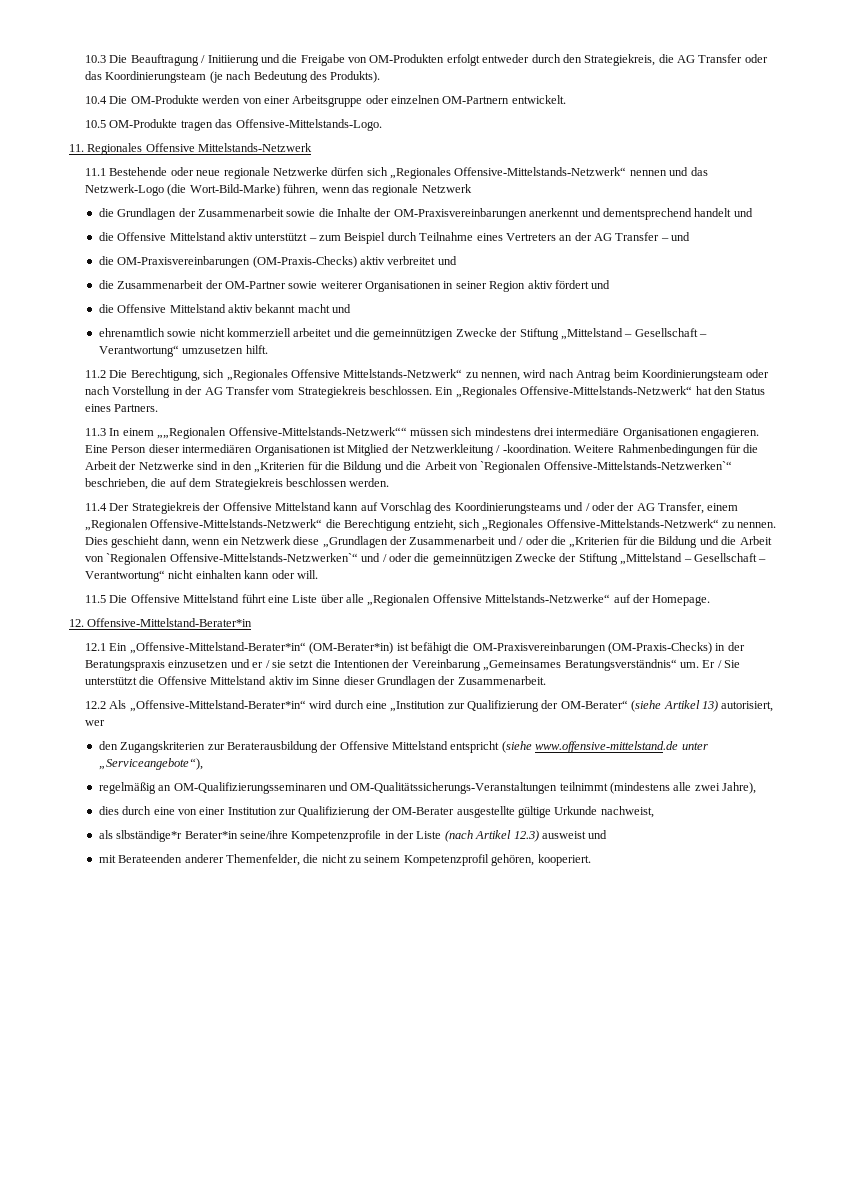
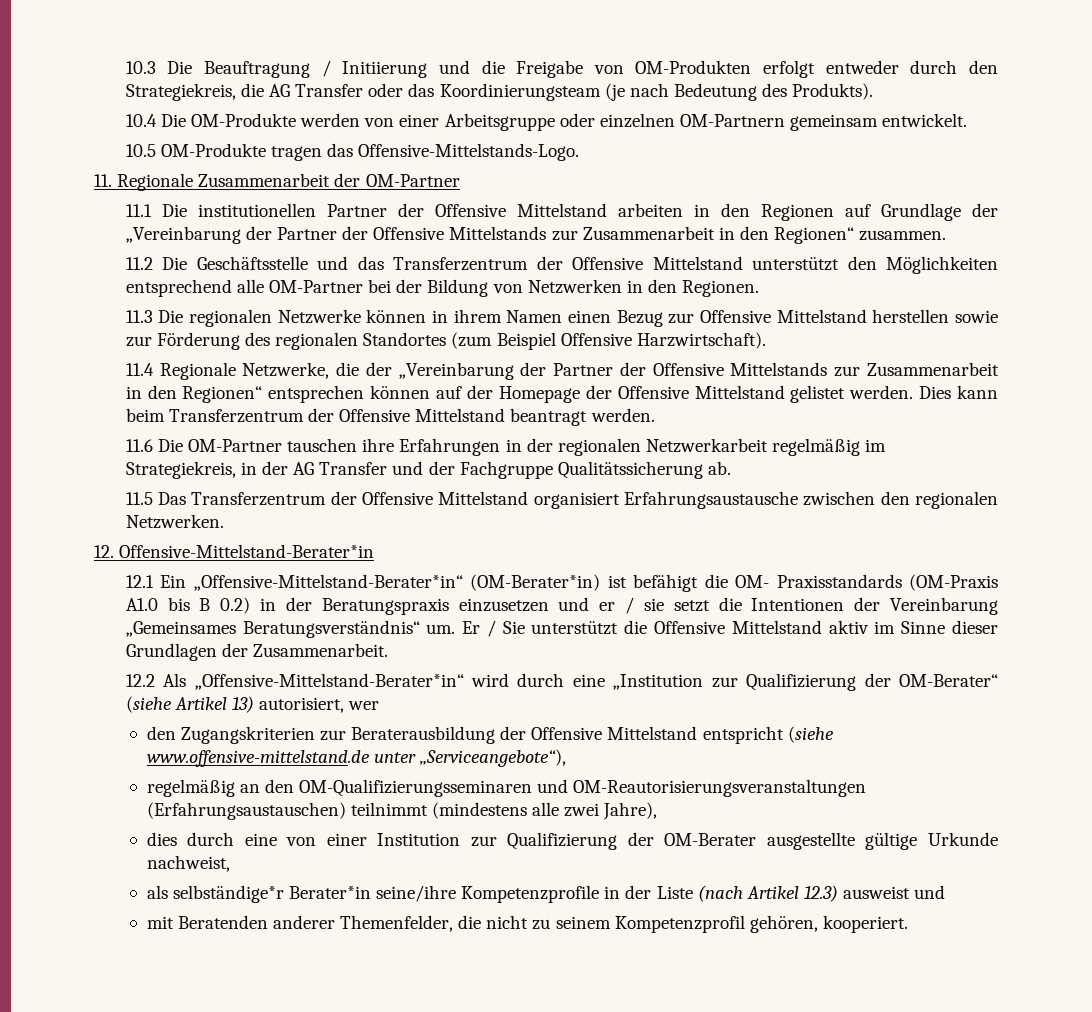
- 10.4 Die OM-Produkte werden von einer Arbeitsgruppe oder einzelnen OM-Partnern entwickelt.
+ 10.4 Die OM-Produkte werden von einer Arbeitsgruppe oder einzelnen OM-Partnern gemeinsam entwickelt.
- 11. Regionales Offensive Mittelstands-Netzwerk
- 11.1 Bestehende oder neue regionale Netzwerke dürfen sich „Regionales Offensive-Mittelstands-Netzwerk“ nennen und das Netzwerk-Logo (die Wort-Bild-Marke) führen, wenn das regionale Netzwerk
- die Grundlagen der Zusammenarbeit sowie die Inhalte der OM-Praxisvereinbarungen anerkennt und dementsprechend handelt und
- die Offensive Mittelstand aktiv unterstützt – zum Beispiel durch Teilnahme eines Vertreters an der AG Transfer – und
- die OM-Praxisvereinbarungen (OM-Praxis-Checks) aktiv verbreitet und
- die Zusammenarbeit der OM-Partner sowie weiterer Organisationen in seiner Region aktiv fördert und
- die Offensive Mittelstand aktiv bekannt macht und
- ehrenamtlich sowie nicht kommerziell arbeitet und die gemeinnützigen Zwecke der Stiftung „Mittelstand – Gesellschaft – Verantwortung“ umzusetzen hilft.
- 11.2 Die Berechtigung, sich „Regionales Offensive Mittelstands-Netzwerk“ zu nennen, wird nach Antrag beim Koordinierungsteam oder nach Vorstellung in der AG Transfer vom Strategiekreis beschlossen. Ein „Regionales Offensive-Mittelstands-Netzwerk“ hat den Status eines Partners.
- 11.3 In einem „„Regionalen Offensive-Mittelstands-Netzwerk““ müssen sich mindestens drei intermediäre Organisationen engagieren. Eine Person dieser intermediären Organisationen ist Mitglied der Netzwerkleitung / -koordination. Weitere Rahmenbedingungen für die Arbeit der Netzwerke sind in den „Kriterien für die Bildung und die Arbeit von `Regionalen Offensive-Mittelstands-Netzwerken`“ beschrieben, die auf dem Strategiekreis beschlossen werden.
- 11.4 Der Strategiekreis der Offensive Mittelstand kann auf Vorschlag des Koordinierungsteams und / oder der AG Transfer, einem „Regionalen Offensive-Mittelstands-Netzwerk“ die Berechtigung entzieht, sich „Regionales Offensive-Mittelstands-Netzwerk“ zu nennen. Dies geschieht dann, wenn ein Netzwerk diese „Grundlagen der Zusammenarbeit und / oder die „Kriterien für die Bildung und die Arbeit von `Regionalen Offensive-Mittelstands-Netzwerken`“ und / oder die gemeinnützigen Zwecke der Stiftung „Mittelstand – Gesellschaft – Verantwortung“ nicht einhalten kann oder will.
- 11.5 Die Offensive Mittelstand führt eine Liste über alle „Regionalen Offensive Mittelstands-Netzwerke“ auf der Homepage.
+ 11. Regionale Zusammenarbeit der OM-Partner
+ 11.1 Die institutionellen Partner der Offensive Mittelstand arbeiten in den Regionen auf Grundlage der „Vereinbarung der Partner der Offensive Mittelstands zur Zusammenarbeit in den Regionen“ zusammen.
+ 11.2 Die Geschäftsstelle und das Transferzentrum der Offensive Mittelstand unterstützt den Möglichkeiten entsprechend alle OM-Partner bei der Bildung von Netzwerken in den Regionen.
+ 11.3 Die regionalen Netzwerke können in ihrem Namen einen Bezug zur Offensive Mittelstand herstellen sowie zur Förderung des regionalen Standortes (zum Beispiel Offensive Harzwirtschaft).
+ 11.4 Regionale Netzwerke, die der „Vereinbarung der Partner der Offensive Mittelstands zur Zusammenarbeit in den Regionen“ entsprechen können auf der Homepage der Offensive Mittelstand gelistet werden. Dies kann beim Transferzentrum der Offensive Mittelstand beantragt werden.
+ 11.6 Die OM-Partner tauschen ihre Erfahrungen in der regionalen Netzwerkarbeit regelmäßig im Strategiekreis, in der AG Transfer und der Fachgruppe Qualitätssicherung ab.
+ 11.5 Das Transferzentrum der Offensive Mittelstand organisiert Erfahrungsaustausche zwischen den regionalen Netzwerken.
- 12.1 Ein „Offensive-Mittelstand-Berater*in“ (OM-Berater*in) ist befähigt die OM-Praxisvereinbarungen (OM-Praxis-Checks) in der Beratungspraxis einzusetzen und er / sie setzt die Intentionen der Vereinbarung „Gemeinsames Beratungsverständnis“ um.
+ 12.1 Ein „Offensive-Mittelstand-Berater*in“ (OM-Berater*in) ist befähigt die OM- Praxisstandards (OM-Praxis A1.0 bis B 0.2) in der Beratungspraxis einzusetzen und er / sie setzt die Intentionen der Vereinbarung „Gemeinsames Beratungsverständnis“ um.
- regelmäßig an OM-Qualifizierungsseminaren und OM-Qualitätssicherungs-Veranstaltungen teilnimmt (mindestens alle zwei Jahre),
+ regelmäßig an den OM-Qualifizierungsseminaren und OM-Reautorisierungsveranstaltungen (Erfahrungsaustauschen) teilnimmt (mindestens alle zwei Jahre),
- als slbständige*r Berater*in seine/ihre Kompetenzprofile in der Liste (nach Artikel 12.3) ausweist und
+ als selbständige*r Berater*in seine/ihre Kompetenzprofile in der Liste (nach Artikel 12.3) ausweist und
- mit Berateenden anderer Themenfelder, die nicht zu seinem Kompetenzprofil gehören, kooperiert.
+ mit Beratenden anderer Themenfelder, die nicht zu seinem Kompetenzprofil gehören, kooperiert.

